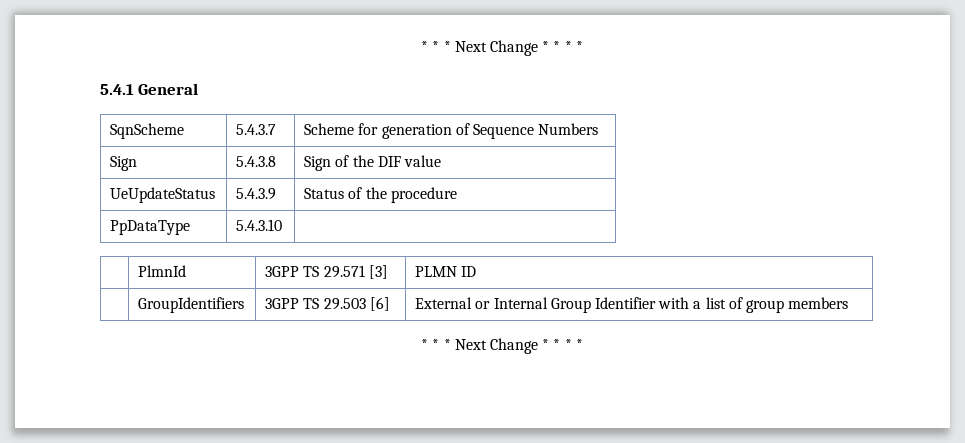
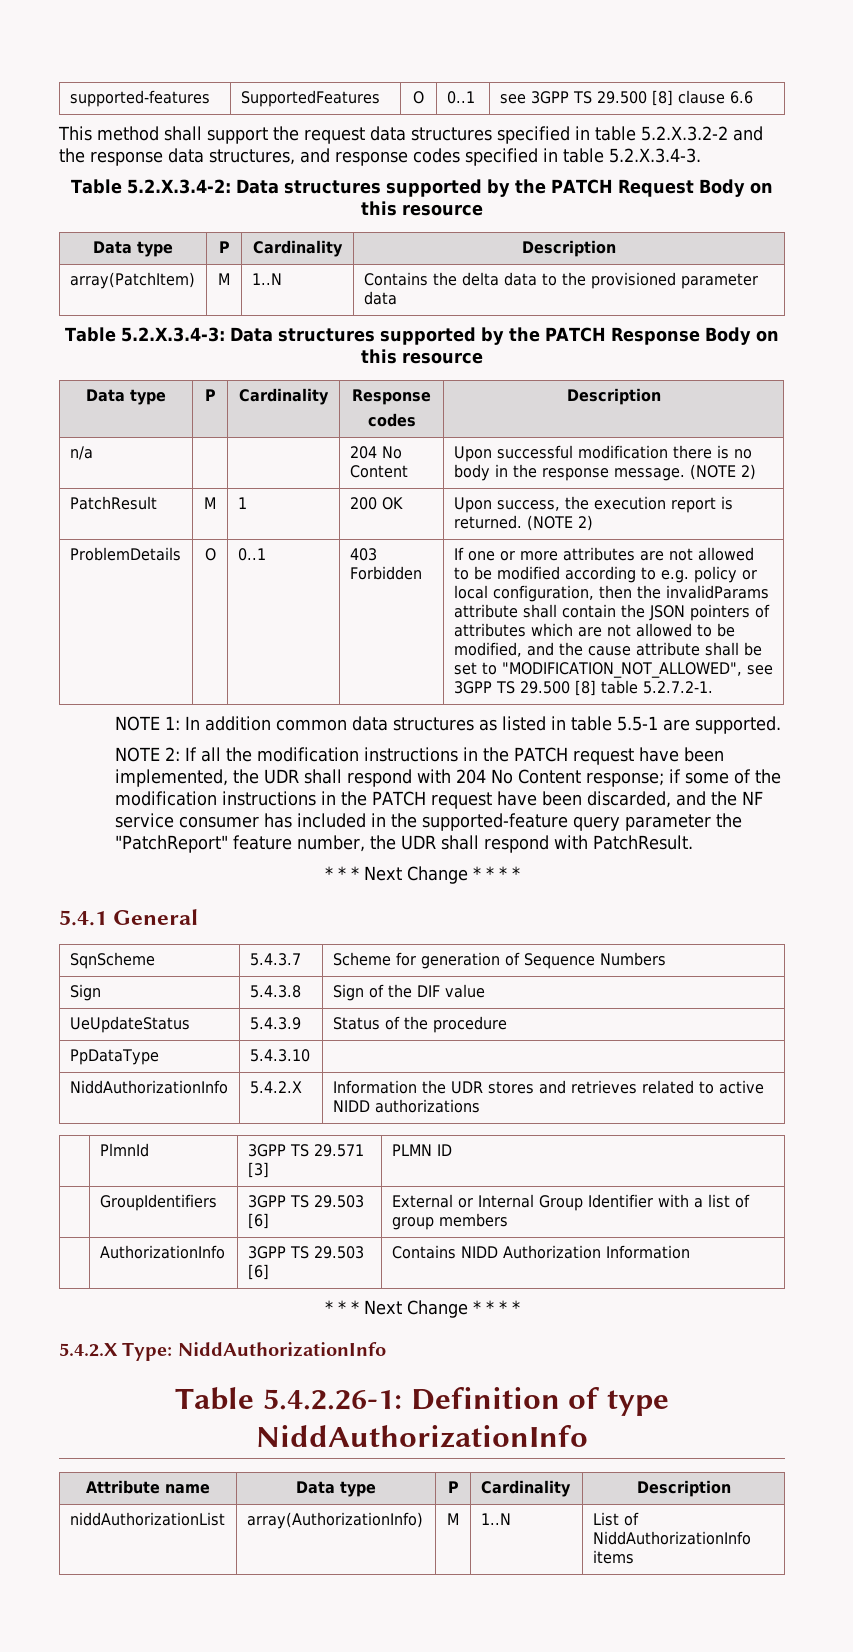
+ supported-features | SupportedFeatures | O | 0..1 | see 3GPP TS 29.500 [8] clause 6.6
+ This method shall support the request data structures specified in table 5.2.X.3.2-2 and the response data structures, and response codes specified in table 5.2.X.3.4-3.
+ Table 5.2.X.3.4-2: Data structures supported by the PATCH Request Body on this resource
+ Data type | P | Cardinality | Description
+ array(PatchItem) | M | 1..N | Contains the delta data to the provisioned parameter data
+ Table 5.2.X.3.4-3: Data structures supported by the PATCH Response Body on this resource
+ Data type | P | Cardinality | Response
+ codes | Description
+ n/a | | | 204 No Content | Upon successful modification there is no body in the response message. (NOTE 2)
+ PatchResult | M | 1 | 200 OK | Upon success, the execution report is returned. (NOTE 2)
+ ProblemDetails | O | 0..1 | 403 Forbidden | If one or more attributes are not allowed to be modified according to e.g. policy or local configuration, then the invalidParams attribute shall contain the JSON pointers of attributes which are not allowed to be modified, and the cause attribute shall be set to "MODIFICATION_NOT_ALLOWED", see 3GPP TS 29.500 [8] table 5.2.7.2-1.
+ NOTE 1: In addition common data structures as listed in table 5.5-1 are supported.
+ NOTE 2: If all the modification instructions in the PATCH request have been implemented, the UDR shall respond with 204 No Content response; if some of the modification instructions in the PATCH request have been discarded, and the NF service consumer has included in the supported-feature query parameter the "PatchReport" feature number, the UDR shall respond with PatchResult.
+ NiddAuthorizationInfo | 5.4.2.X | Information the UDR stores and retrieves related to active NIDD authorizations
  | GroupIdentifiers | 3GPP TS 29.503 [6] | External or Internal Group Identifier with a list of group members
+ | AuthorizationInfo | 3GPP TS 29.503 [6] | Contains NIDD Authorization Information
  * * * Next Change * * * *
+ 5.4.2.X Type: NiddAuthorizationInfo
+ Table 5.4.2.26-1: Definition of type NiddAuthorizationInfo
+ Attribute name | Data type | P | Cardinality | Description
+ niddAuthorizationList | array(AuthorizationInfo) | M | 1..N | List of NiddAuthorizationInfo items

